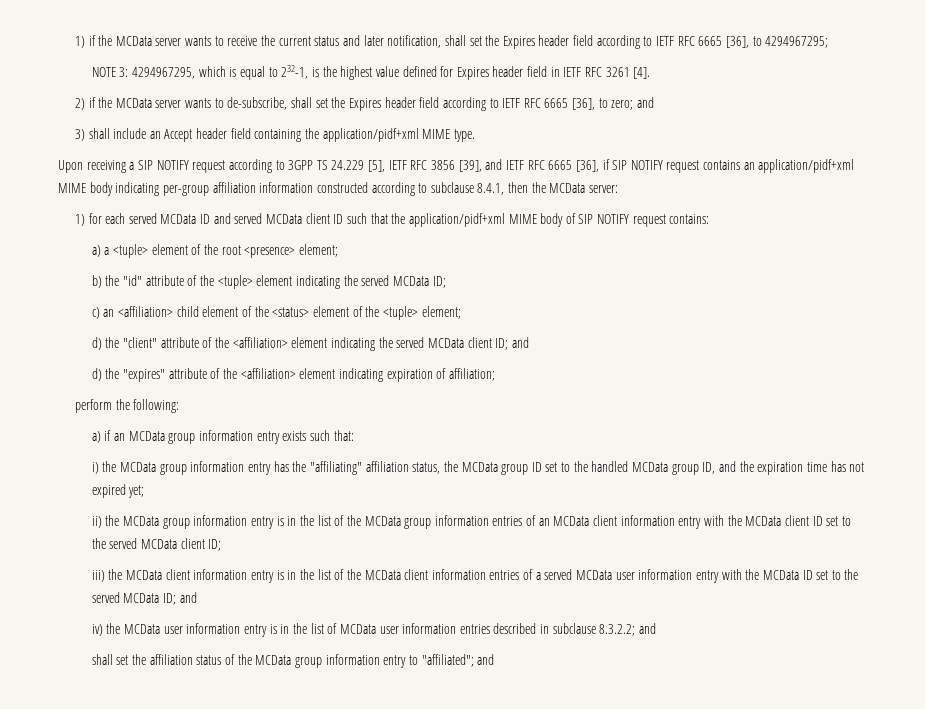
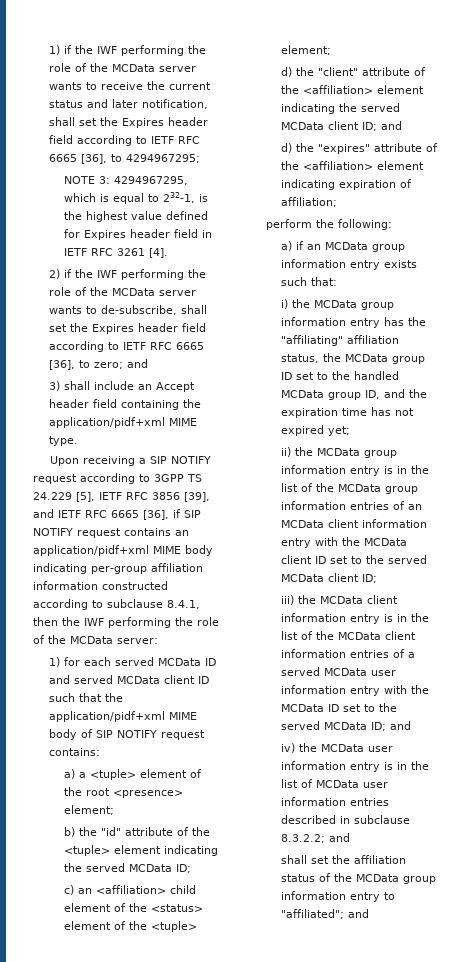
- 1) if the MCData server wants to receive the current status and later notification, shall set the Expires header field according to IETF RFC 6665 [36], to 4294967295;
+ 1) if the IWF performing the role of the MCData server wants to receive the current status and later notification, shall set the Expires header field according to IETF RFC 6665 [36], to 4294967295;
- 2) if the MCData server wants to de-subscribe, shall set the Expires header field according to IETF RFC 6665 [36], to zero; and
+ 2) if the IWF performing the role of the MCData server wants to de-subscribe, shall set the Expires header field according to IETF RFC 6665 [36], to zero; and
- Upon receiving a SIP NOTIFY request according to 3GPP TS 24.229 [5], IETF RFC 3856 [39], and IETF RFC 6665 [36], if SIP NOTIFY request contains an application/pidf+xml MIME body indicating per-group affiliation information constructed according to subclause 8.4.1, then the MCData server:
+ Upon receiving a SIP NOTIFY request according to 3GPP TS 24.229 [5], IETF RFC 3856 [39], and IETF RFC 6665 [36], if SIP NOTIFY request contains an application/pidf+xml MIME body indicating per-group affiliation information constructed according to subclause 8.4.1, then the IWF performing the role of the MCData server:

